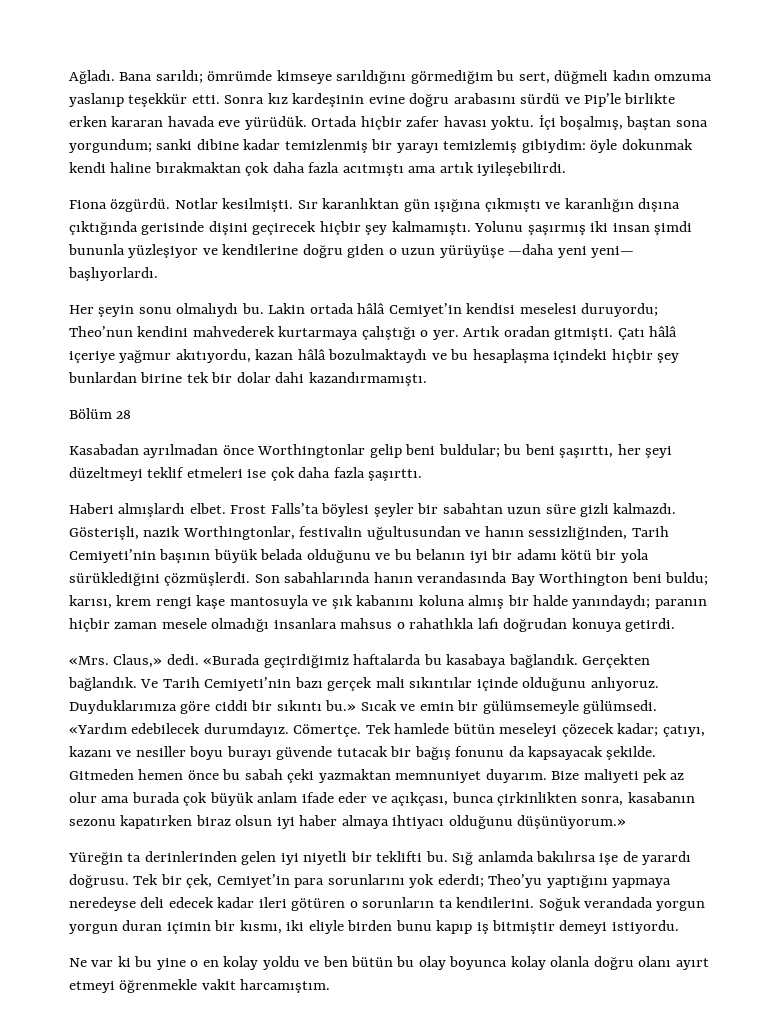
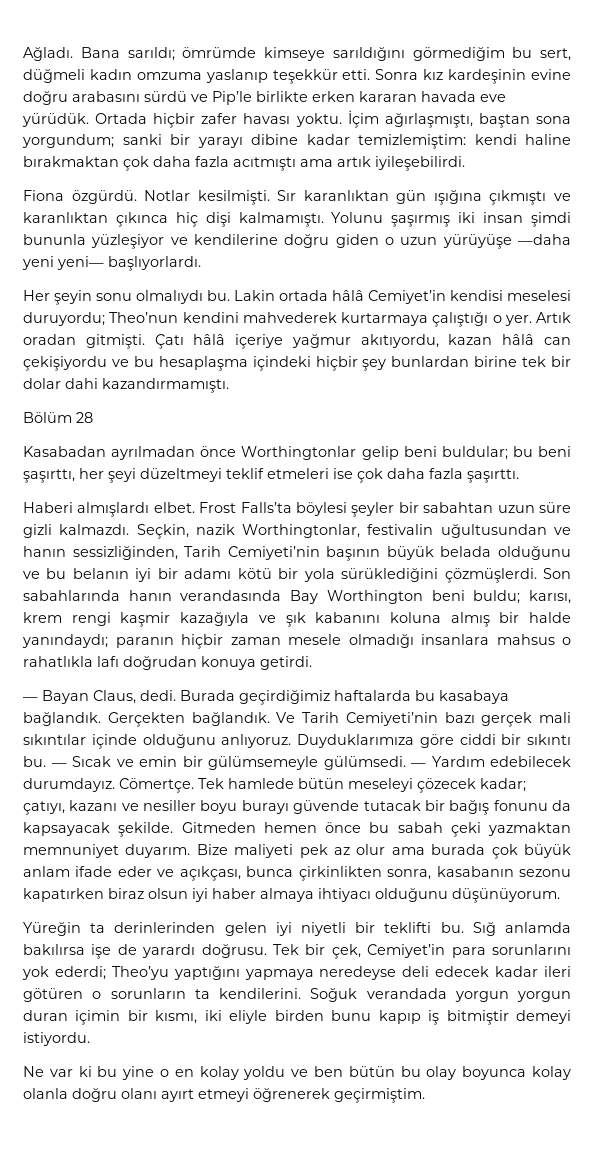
- İçi boşalmış, baştan sona yorgundum; sanki dibine kadar temizlenmiş bir yarayı temizlemiş gibiydim: öyle dokunmak kendi haline bırakmaktan çok daha fazla acıtmıştı ama artık iyileşebilirdi.
+ İçim ağırlaşmıştı, baştan sona yorgundum; sanki bir yarayı dibine kadar temizlemiştim: kendi haline bırakmaktan çok daha fazla acıtmıştı ama artık iyileşebilirdi.
- Sır karanlıktan gün ışığına çıkmıştı ve karanlığın dışına çıktığında gerisinde dişini geçirecek hiçbir şey kalmamıştı.
+ Sır karanlıktan gün ışığına çıkmıştı ve karanlıktan çıkınca hiç dişi kalmamıştı.
- Çatı hâlâ içeriye yağmur akıtıyordu, kazan hâlâ bozulmaktaydı ve bu hesaplaşma içindeki hiçbir şey bunlardan birine tek bir dolar dahi kazandırmamıştı.
+ Çatı hâlâ içeriye yağmur akıtıyordu, kazan hâlâ can çekişiyordu ve bu hesaplaşma içindeki hiçbir şey bunlardan birine tek bir dolar dahi kazandırmamıştı.
- Gösterişli, nazik Worthingtonlar, festivalin uğultusundan ve hanın sessizliğinden, Tarih Cemiyeti’nin başının büyük belada olduğunu ve bu belanın iyi bir adamı kötü bir yola sürüklediğini çözmüşlerdi.
+ Seçkin, nazik Worthingtonlar, festivalin uğultusundan ve hanın sessizliğinden, Tarih Cemiyeti’nin başının büyük belada olduğunu ve bu belanın iyi bir adamı kötü bir yola sürüklediğini çözmüşlerdi.
- Son sabahlarında hanın verandasında Bay Worthington beni buldu; karısı, krem rengi kaşe mantosuyla ve şık kabanını koluna almış bir halde yanındaydı; paranın hiçbir zaman mesele olmadığı insanlara mahsus o rahatlıkla lafı doğrudan konuya getirdi.
+ Son sabahlarında hanın verandasında Bay Worthington beni buldu; karısı, krem rengi kaşmir kazağıyla ve şık kabanını koluna almış bir halde yanındaydı; paranın hiçbir zaman mesele olmadığı insanlara mahsus o rahatlıkla lafı doğrudan konuya getirdi.
- «Mrs. Claus,» dedi. «Burada geçirdiğimiz haftalarda bu kasabaya bağlandık.
+ — Bayan Claus, dedi. Burada geçirdiğimiz haftalarda bu kasabaya bağlandık.
- Duyduklarımıza göre ciddi bir sıkıntı bu.» Sıcak ve emin bir gülümsemeyle gülümsedi.
+ Duyduklarımıza göre ciddi bir sıkıntı bu. — Sıcak ve emin bir gülümsemeyle gülümsedi.
- «Yardım edebilecek durumdayız.
+ — Yardım edebilecek durumdayız.
- Bize maliyeti pek az olur ama burada çok büyük anlam ifade eder ve açıkçası, bunca çirkinlikten sonra, kasabanın sezonu kapatırken biraz olsun iyi haber almaya ihtiyacı olduğunu düşünüyorum.»
+ Bize maliyeti pek az olur ama burada çok büyük anlam ifade eder ve açıkçası, bunca çirkinlikten sonra, kasabanın sezonu kapatırken biraz olsun iyi haber almaya ihtiyacı olduğunu düşünüyorum.
- Ne var ki bu yine o en kolay yoldu ve ben bütün bu olay boyunca kolay olanla doğru olanı ayırt etmeyi öğrenmekle vakit harcamıştım.
+ Ne var ki bu yine o en kolay yoldu ve ben bütün bu olay boyunca kolay olanla doğru olanı ayırt etmeyi öğrenerek geçirmiştim.

